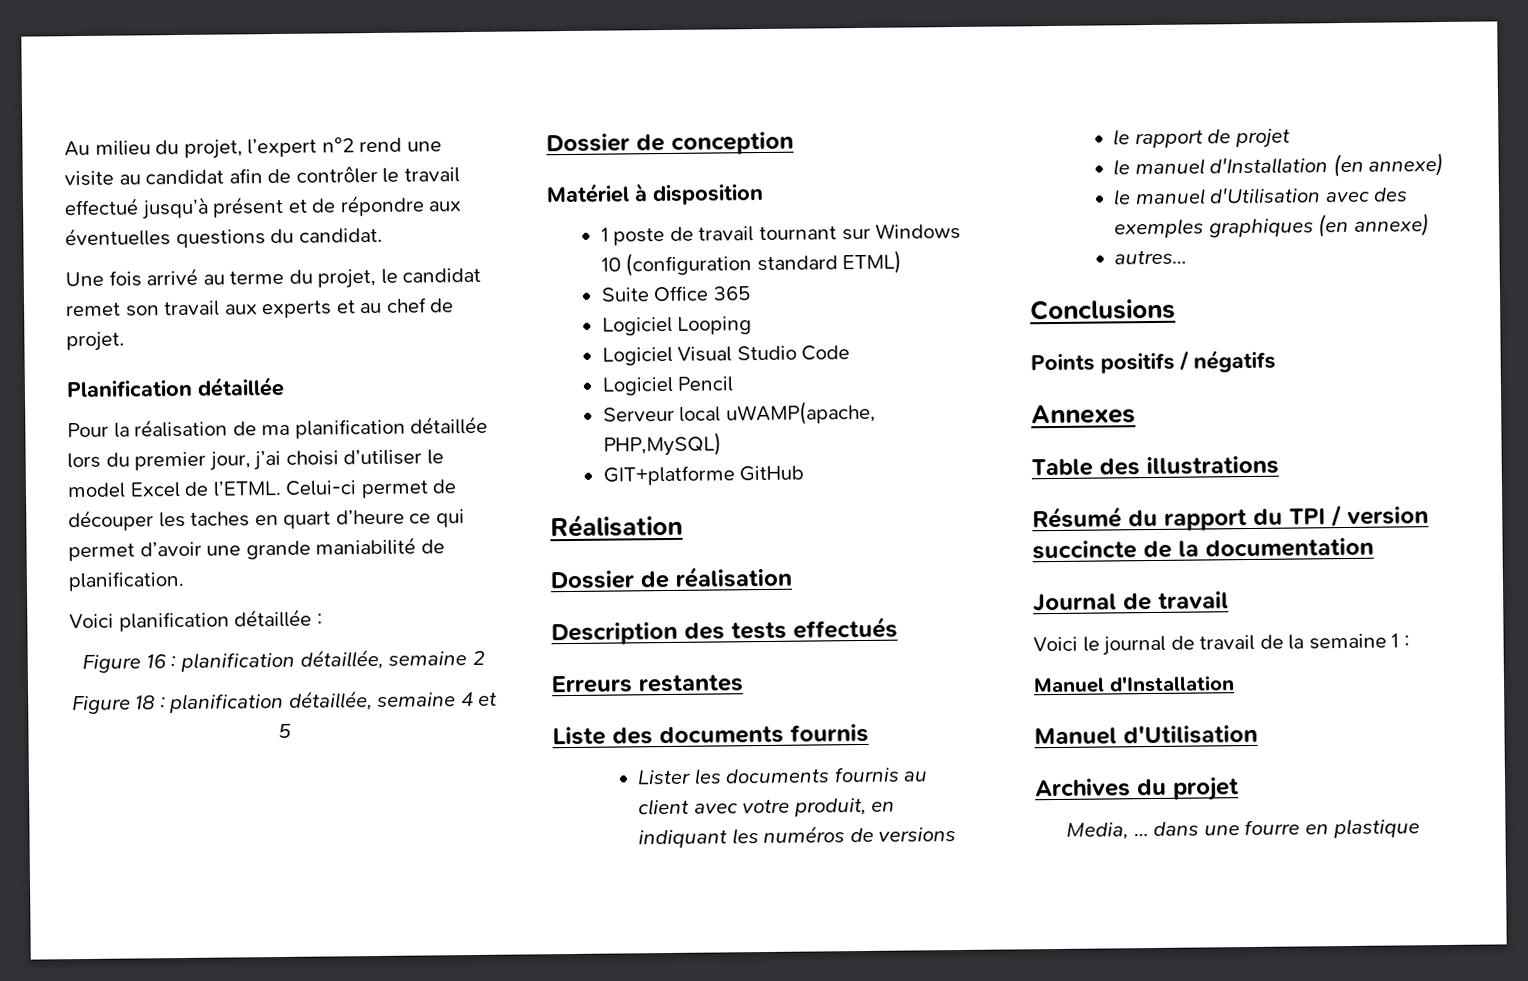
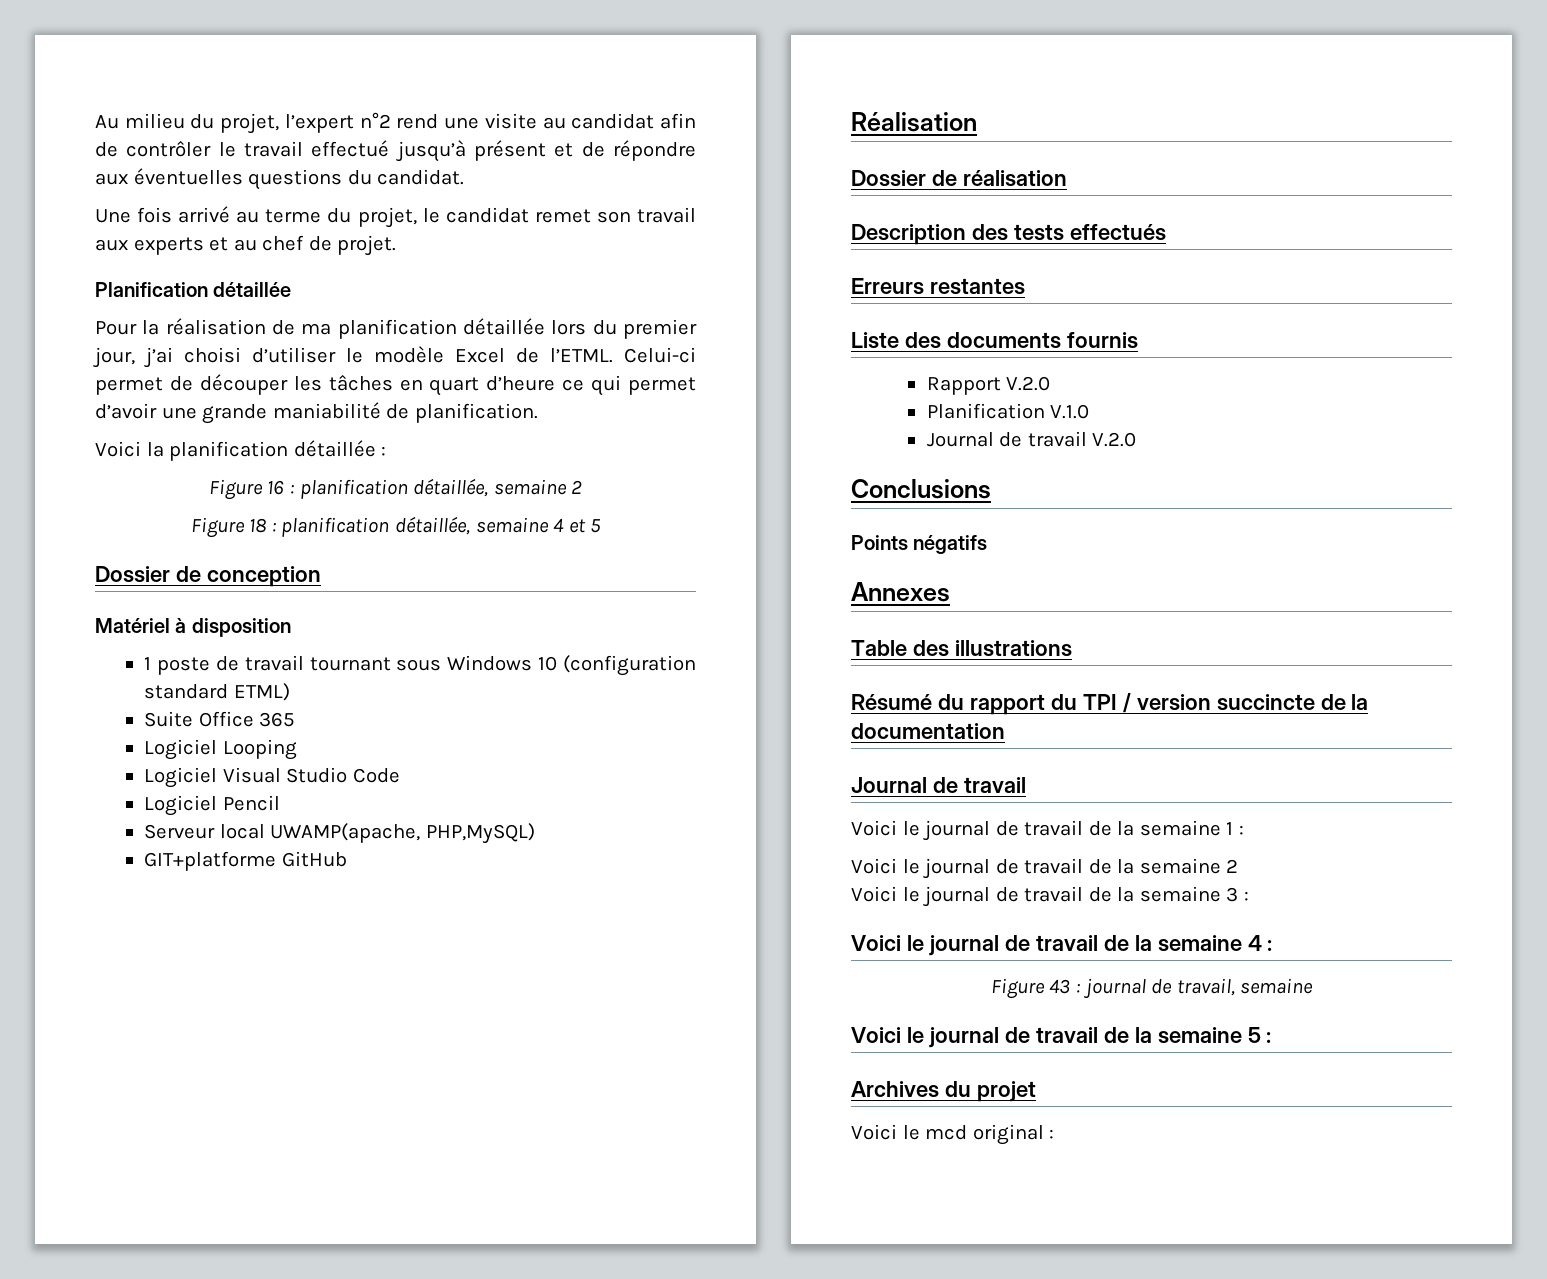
- Pour la réalisation de ma planification détaillée lors du premier jour, j’ai choisi d’utiliser le model Excel de l’ETML.
+ Pour la réalisation de ma planification détaillée lors du premier jour, j’ai choisi d’utiliser le modèle Excel de l’ETML.
- Celui-ci permet de découper les taches en quart d’heure ce qui permet d’avoir une grande maniabilité de planification.
+ Celui-ci permet de découper les tâches en quart d’heure ce qui permet d’avoir une grande maniabilité de planification.
- Voici planification détaillée :
+ Voici la planification détaillée :
- 1 poste de travail tournant sur Windows 10 (configuration standard ETML)
+ 1 poste de travail tournant sous Windows 10 (configuration standard ETML)
- Serveur local uWAMP(apache, PHP,MySQL)
+ Serveur local UWAMP(apache, PHP,MySQL)
- Lister les documents fournis au client avec votre produit, en indiquant les numéros de versions
- le rapport de projet
- le manuel d'Installation (en annexe)
- le manuel d'Utilisation avec des exemples graphiques (en annexe)
- autres…
+ Rapport V.2.0
+ Planification V.1.0
+ Journal de travail V.2.0
- Points positifs / négatifs
+ Points négatifs
- Manuel d'Installation
- Manuel d'Utilisation
+ Voici le journal de travail de la semaine 2
+ Voici le journal de travail de la semaine 3 :
+ Voici le journal de travail de la semaine 4 :
+ Figure 43 : journal de travail, semaine
+ Voici le journal de travail de la semaine 5 :
  Archives du projet
- Media, … dans une fourre en plastique
+ Voici le mcd original :

